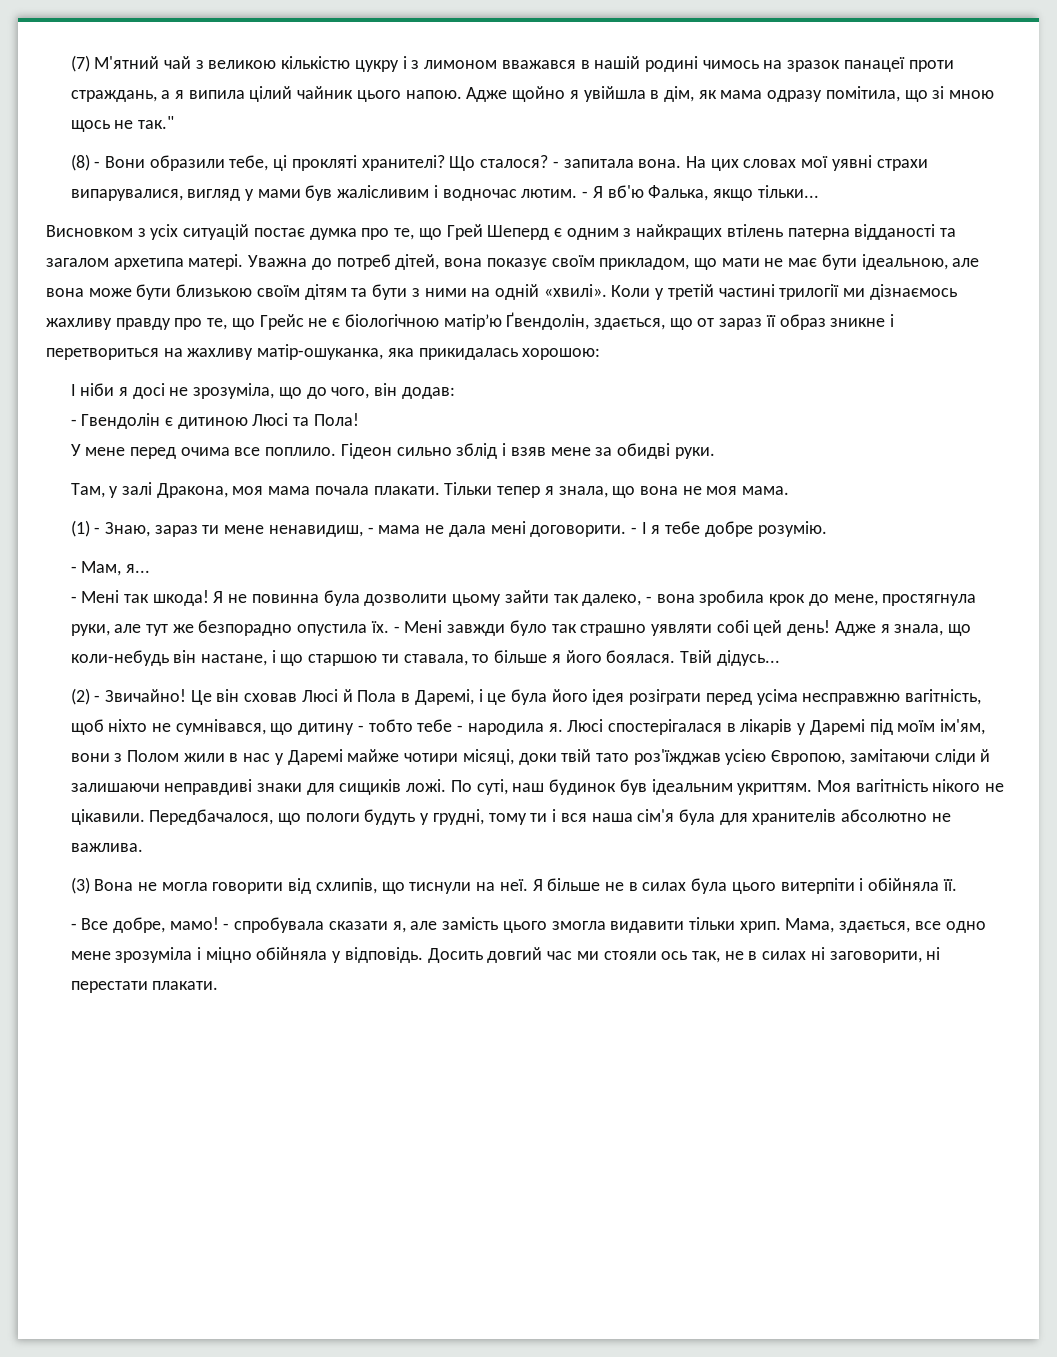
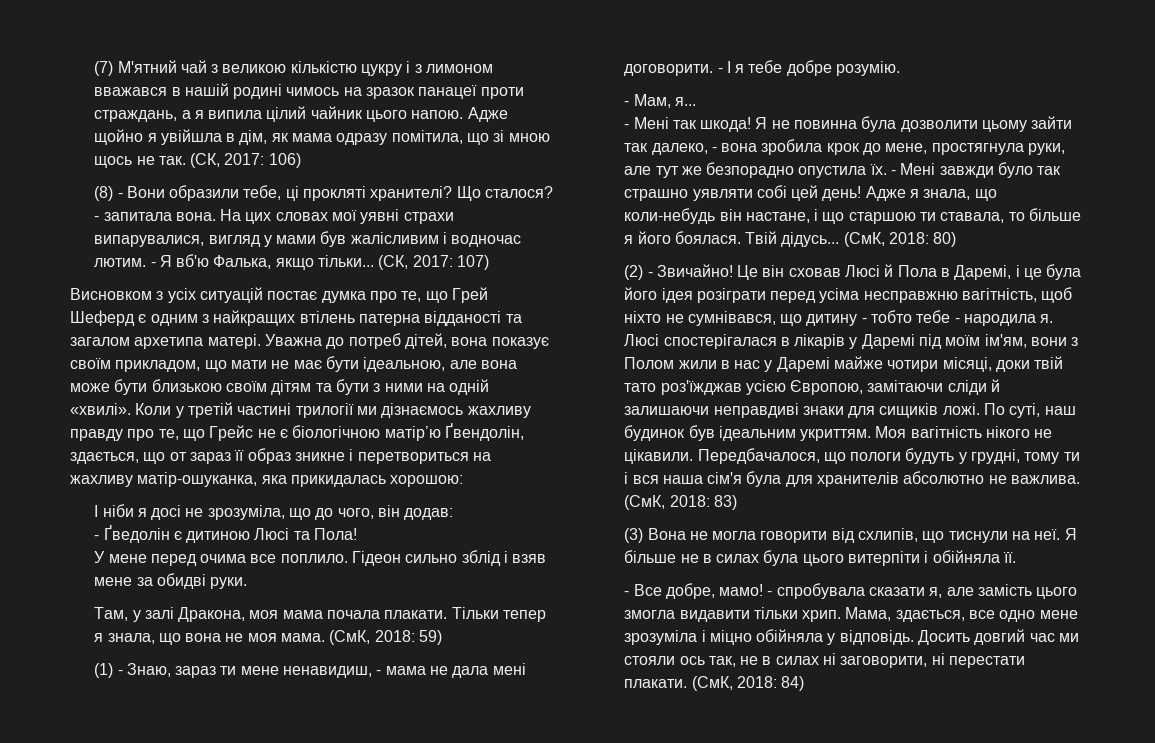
- Адже щойно я увійшла в дім, як мама одразу помітила, що зі мною щось не так."
+ Адже щойно я увійшла в дім, як мама одразу помітила, що зі мною щось не так. (СК, 2017: 106)
+ (СК, 2017: 107)
- Висновком з усіх ситуацій постає думка про те, що Грей Шеперд є одним з найкращих втілень патерна відданості та загалом архетипа матері.
+ Висновком з усіх ситуацій постає думка про те, що Грей Шеферд є одним з найкращих втілень патерна відданості та загалом архетипа матері.
- - Гвендолін є дитиною Люсі та Пола!
+ - Ґведолін є дитиною Люсі та Пола!
+ (СмК, 2018: 59)
+ (СмК, 2018: 80)
+ (СмК, 2018: 83)
+ (СмК, 2018: 84)

